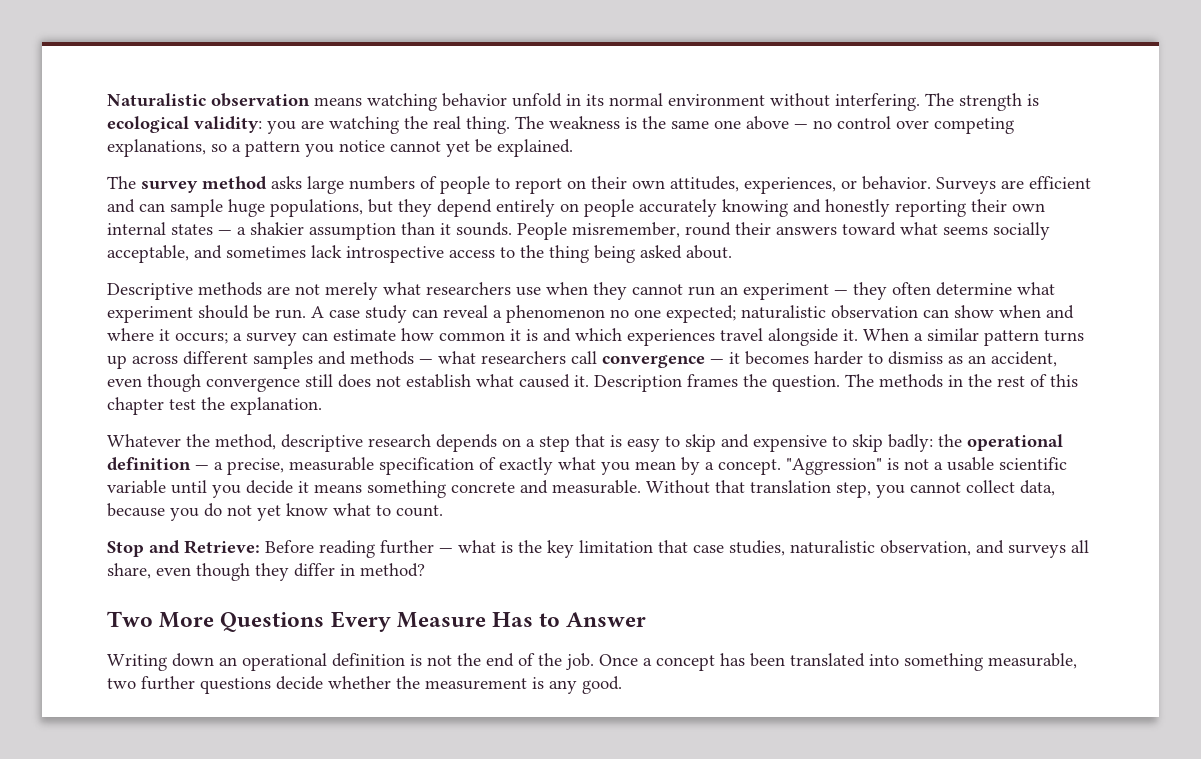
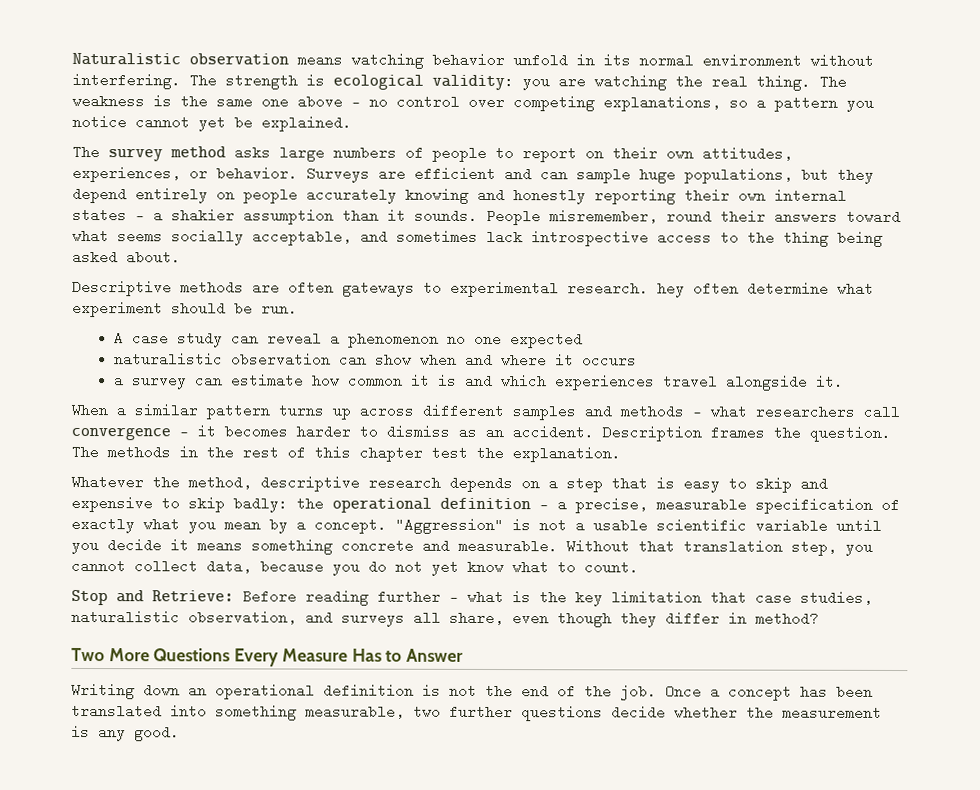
- Descriptive methods are not merely what researchers use when they cannot run an experiment — they often determine what experiment should be run. A case study can reveal a phenomenon no one expected; naturalistic observation can show when and where it occurs; a survey can estimate how common it is and which experiences travel alongside it. When a similar pattern turns up across different samples and methods — what researchers call convergence — it becomes harder to dismiss as an accident, even though convergence still does not establish what caused it.
+ Descriptive methods are often gateways to experimental research. hey often determine what experiment should be run.
+ A case study can reveal a phenomenon no one expected
+ naturalistic observation can show when and where it occurs
+ a survey can estimate how common it is and which experiences travel alongside it.
+ When a similar pattern turns up across different samples and methods — what researchers call convergence — it becomes harder to dismiss as an accident.

